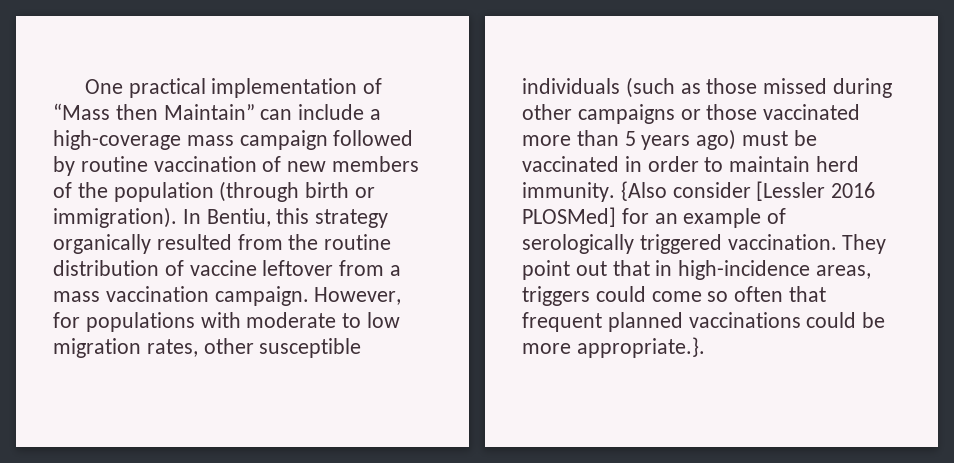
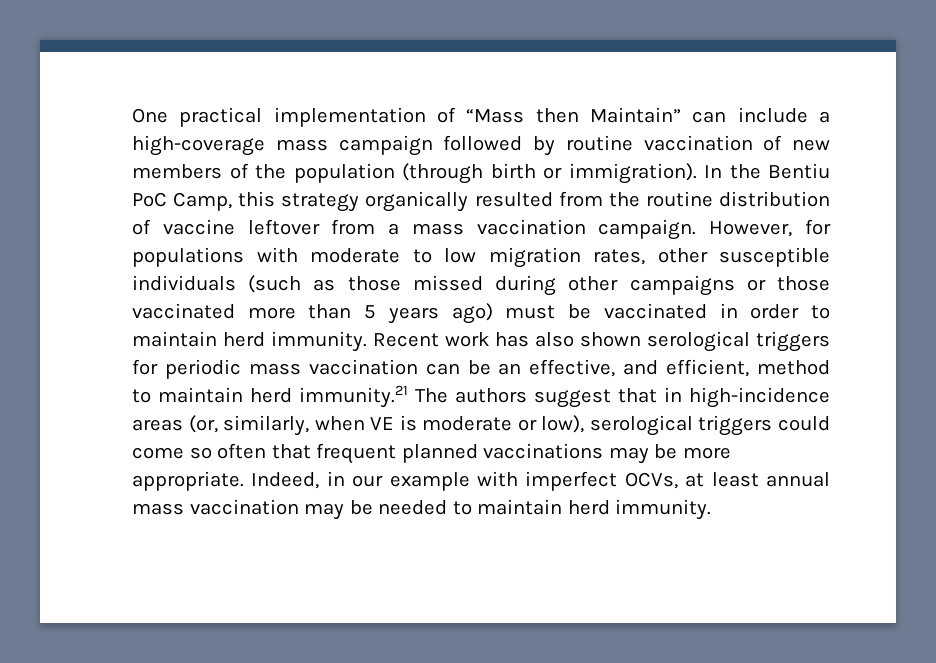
- In Bentiu, this strategy organically resulted from the routine distribution of vaccine leftover from a mass vaccination campaign.
+ In the Bentiu PoC Camp, this strategy organically resulted from the routine distribution of vaccine leftover from a mass vaccination campaign.
- {Also consider [Lessler 2016 PLOSMed] for an example of serologically triggered vaccination. They point out that in high-incidence areas, triggers could come so often that frequent planned vaccinations could be more appropriate.}.
+ Recent work has also shown serological triggers for periodic mass vaccination can be an effective, and efficient, method to maintain herd immunity.21 The authors suggest that in high-incidence areas (or, similarly, when VE is moderate or low), serological triggers could come so often that frequent planned vaccinations may be more appropriate. Indeed, in our example with imperfect OCVs, at least annual mass vaccination may be needed to maintain herd immunity.

